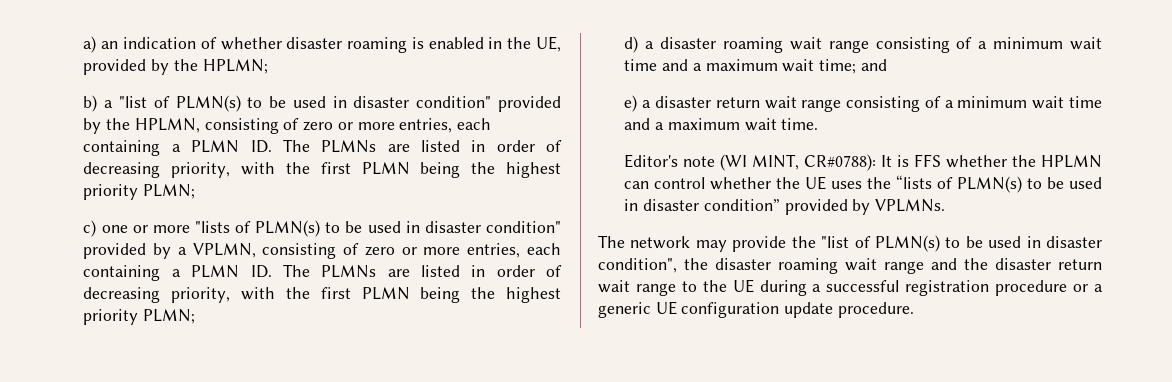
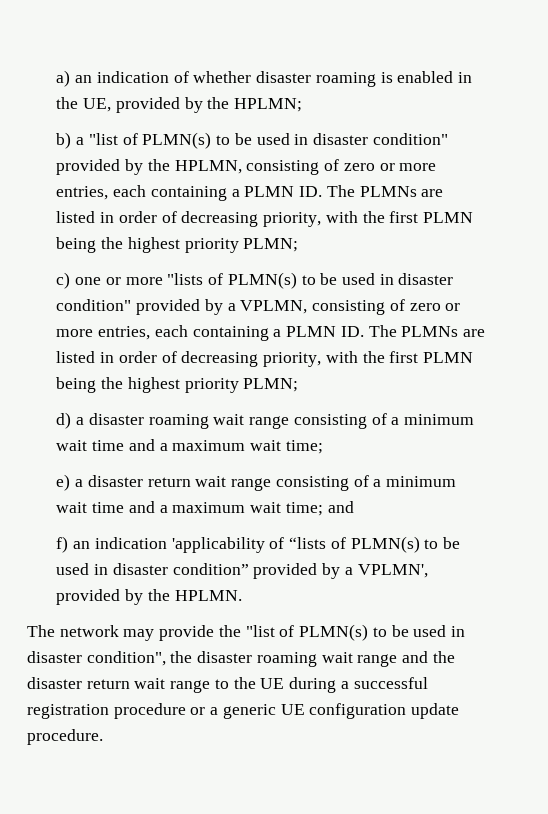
- d) a disaster roaming wait range consisting of a minimum wait time and a maximum wait time; and
+ d) a disaster roaming wait range consisting of a minimum wait time and a maximum wait time;
- e) a disaster return wait range consisting of a minimum wait time and a maximum wait time.
- Editor's note (WI MINT, CR#0788): It is FFS whether the HPLMN can control whether the UE uses the “lists of PLMN(s) to be used in disaster condition” provided by VPLMNs.
+ e) a disaster return wait range consisting of a minimum wait time and a maximum wait time; and
+ f) an indication 'applicability of “lists of PLMN(s) to be used in disaster condition” provided by a VPLMN', provided by the HPLMN.

